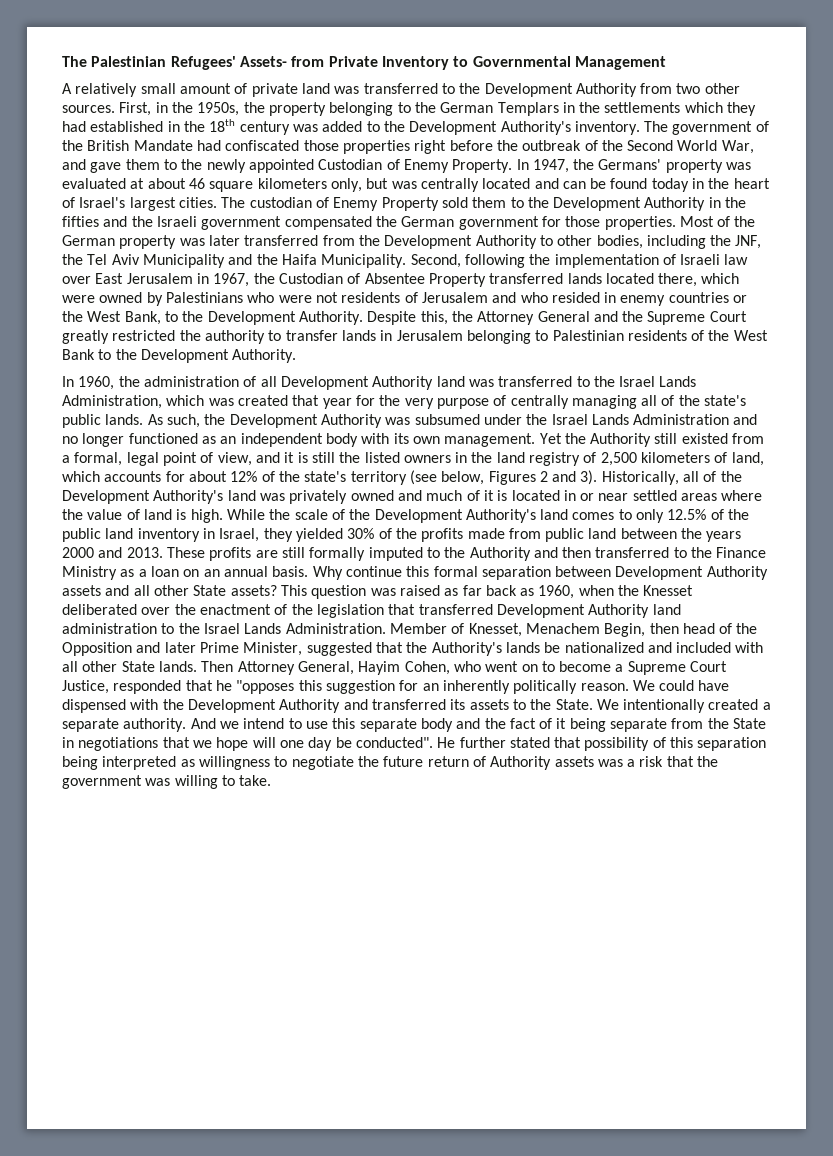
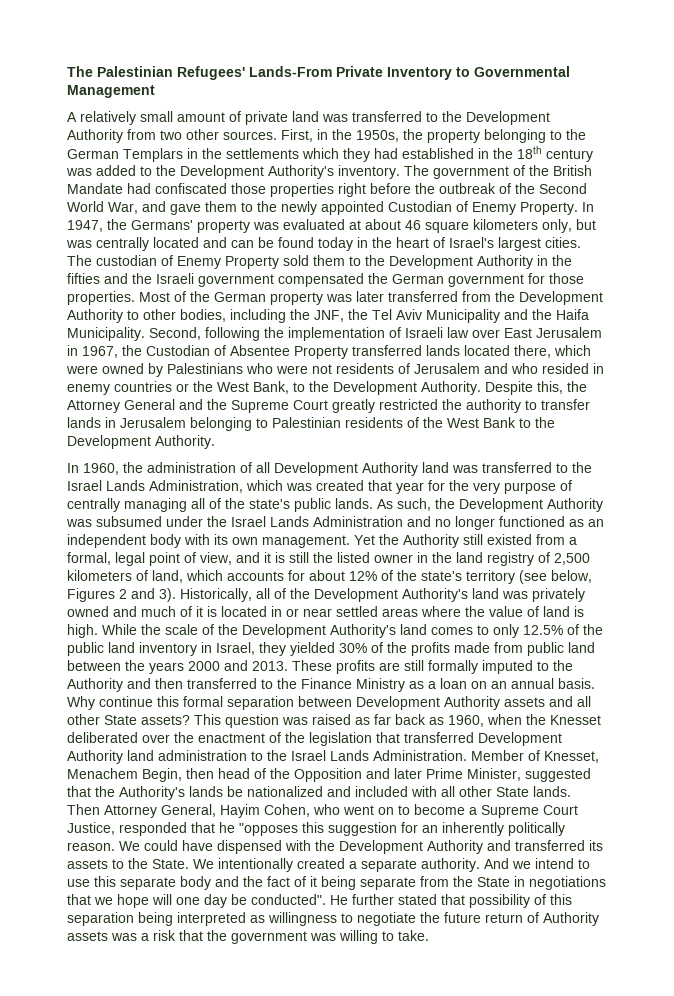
- The Palestinian Refugees' Assets- from Private Inventory to Governmental Management
+ The Palestinian Refugees' Lands-From Private Inventory to Governmental Management
- Yet the Authority still existed from a formal, legal point of view, and it is still the listed owners in the land registry of 2,500 kilometers of land, which accounts for about 12% of the state's territory (see below, Figures 2 and 3).
+ Yet the Authority still existed from a formal, legal point of view, and it is still the listed owner in the land registry of 2,500 kilometers of land, which accounts for about 12% of the state's territory (see below, Figures 2 and 3).

